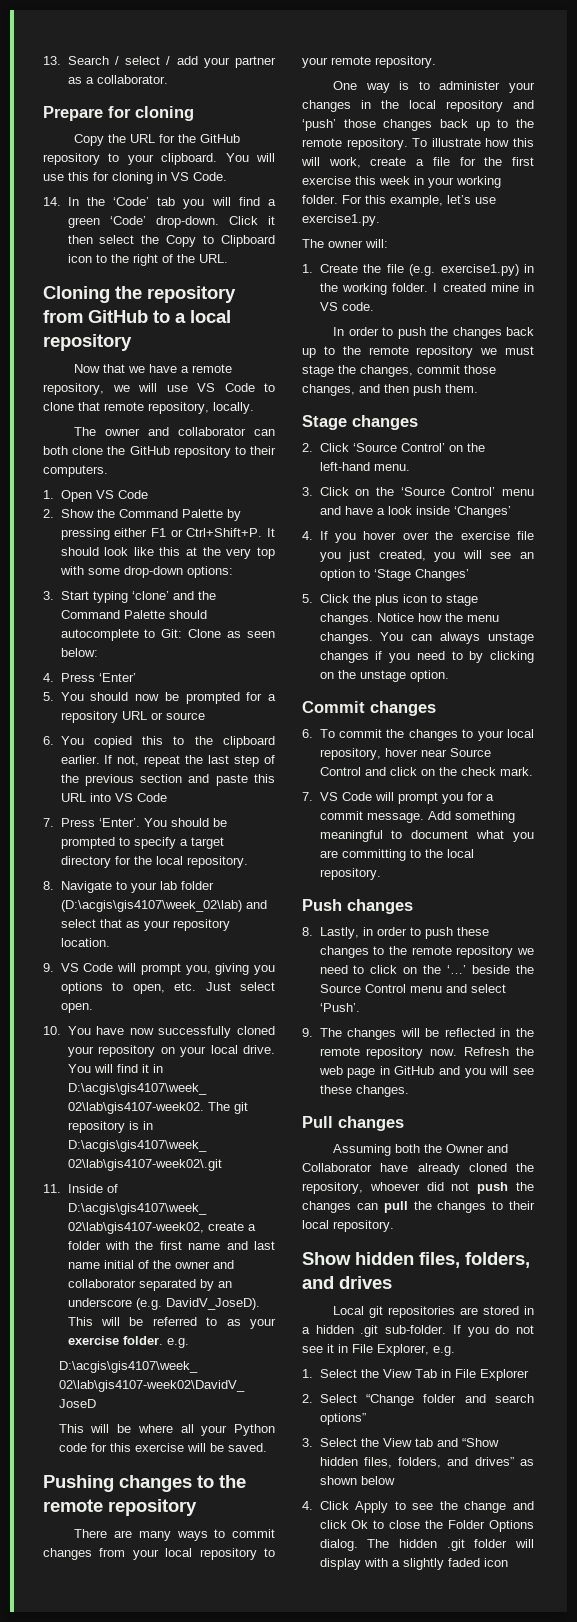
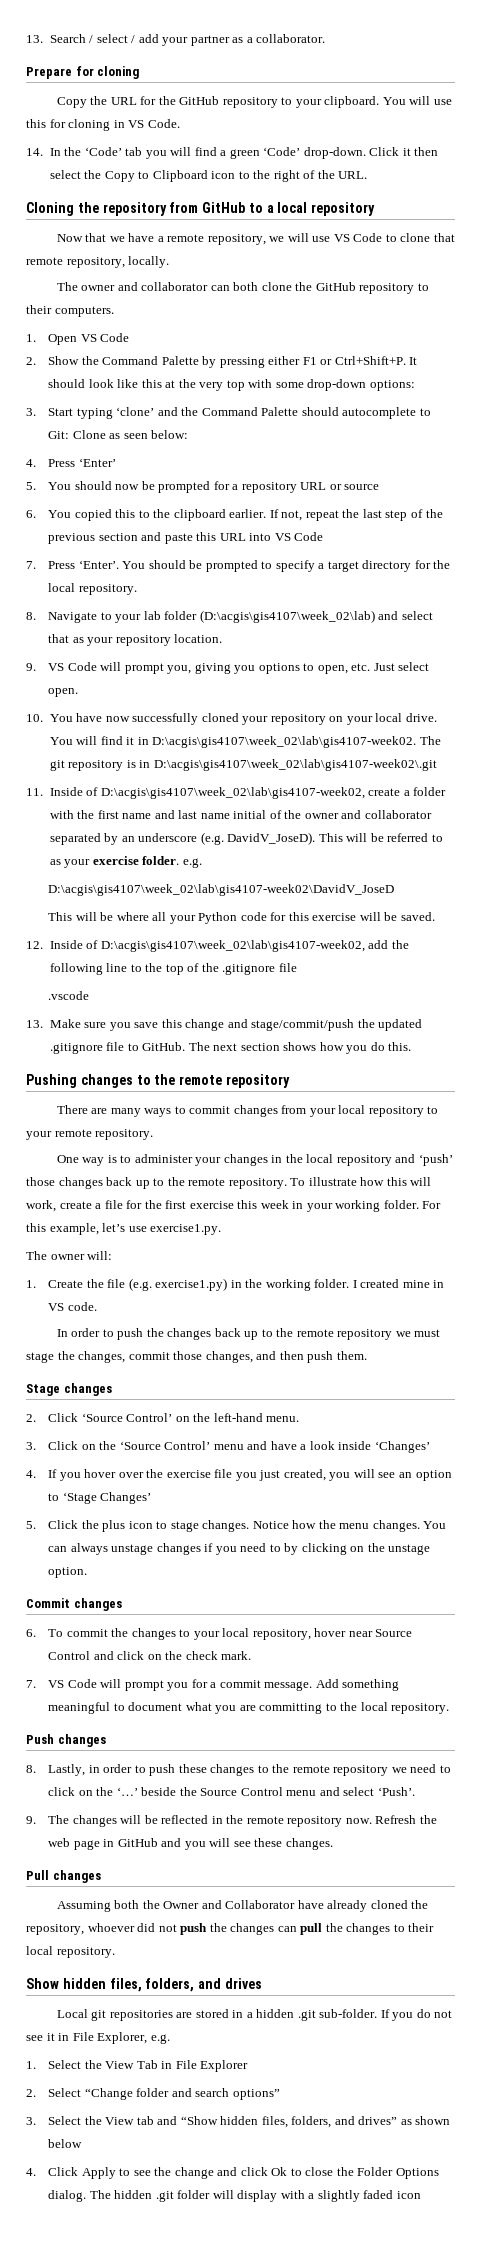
+ 12. Inside of D:\acgis\gis4107\week_02\lab\gis4107-week02, add the following line to the top of the .gitignore file
+ .vscode
+ 13. Make sure you save this change and stage/commit/push the updated .gitignore file to GitHub. The next section shows how you do this.

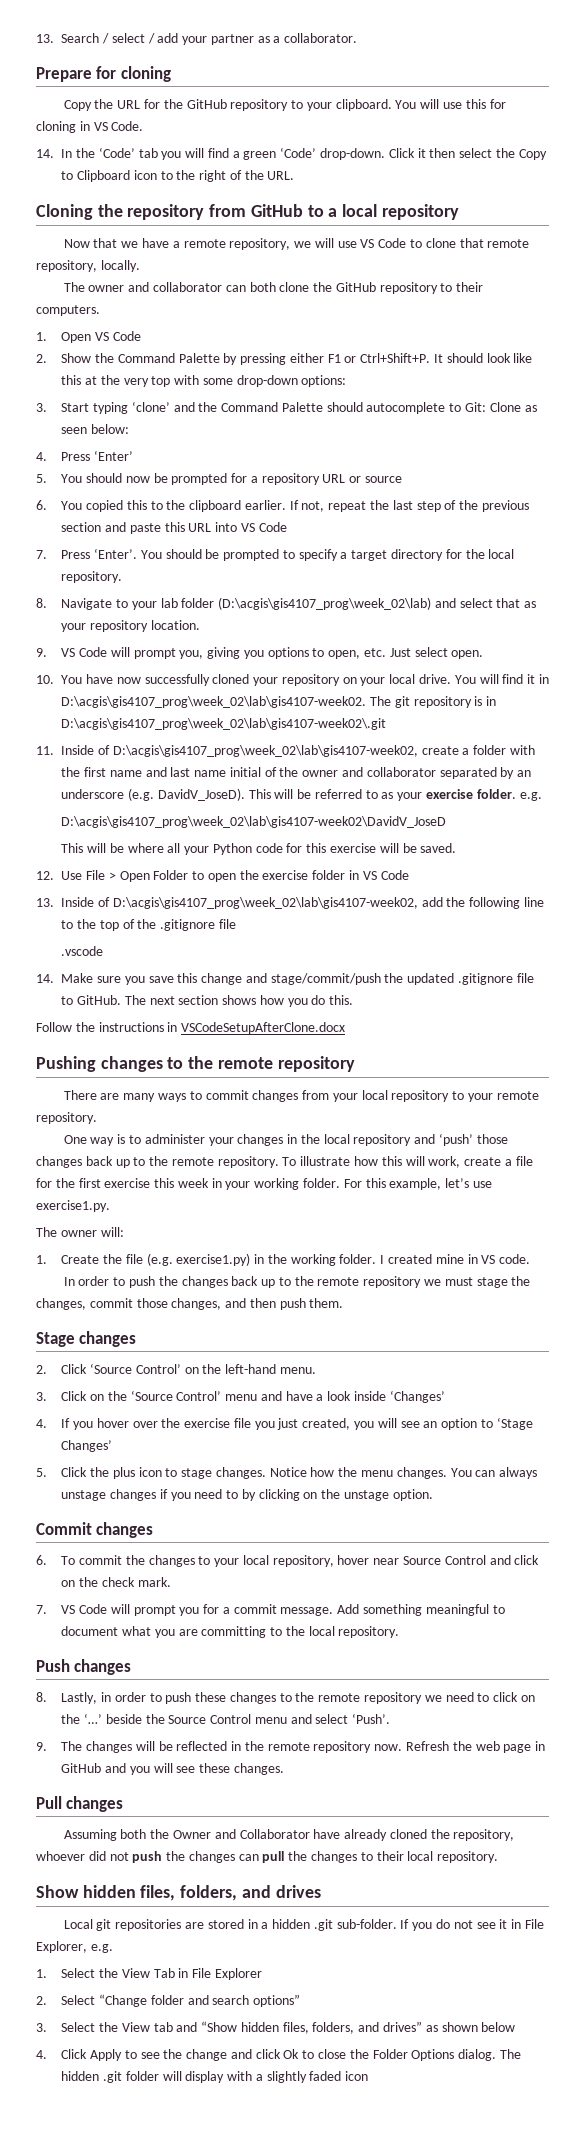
- 8. Navigate to your lab folder (D:\acgis\gis4107\week_02\lab) and select that as your repository location.
+ 8. Navigate to your lab folder (D:\acgis\gis4107_prog\week_02\lab) and select that as your repository location.
- You will find it in D:\acgis\gis4107\week_02\lab\gis4107-week02.
+ You will find it in D:\acgis\gis4107_prog\week_02\lab\gis4107-week02.
- The git repository is in D:\acgis\gis4107\week_02\lab\gis4107-week02\.git
+ The git repository is in D:\acgis\gis4107_prog\week_02\lab\gis4107-week02\.git
- 11. Inside of D:\acgis\gis4107\week_02\lab\gis4107-week02, create a folder with the first name and last name initial of the owner and collaborator separated by an underscore (e.g. DavidV_JoseD).
+ 11. Inside of D:\acgis\gis4107_prog\week_02\lab\gis4107-week02, create a folder with the first name and last name initial of the owner and collaborator separated by an underscore (e.g. DavidV_JoseD).
- D:\acgis\gis4107\week_02\lab\gis4107-week02\DavidV_JoseD
+ D:\acgis\gis4107_prog\week_02\lab\gis4107-week02\DavidV_JoseD
- 12. Inside of D:\acgis\gis4107\week_02\lab\gis4107-week02, add the following line to the top of the .gitignore file
+ 12. Use File > Open Folder to open the exercise folder in VS Code
+ 13. Inside of D:\acgis\gis4107_prog\week_02\lab\gis4107-week02, add the following line to the top of the .gitignore file
- 13. Make sure you save this change and stage/commit/push the updated .gitignore file to GitHub.
+ 14. Make sure you save this change and stage/commit/push the updated .gitignore file to GitHub.
+ Follow the instructions in VSCodeSetupAfterClone.docx

